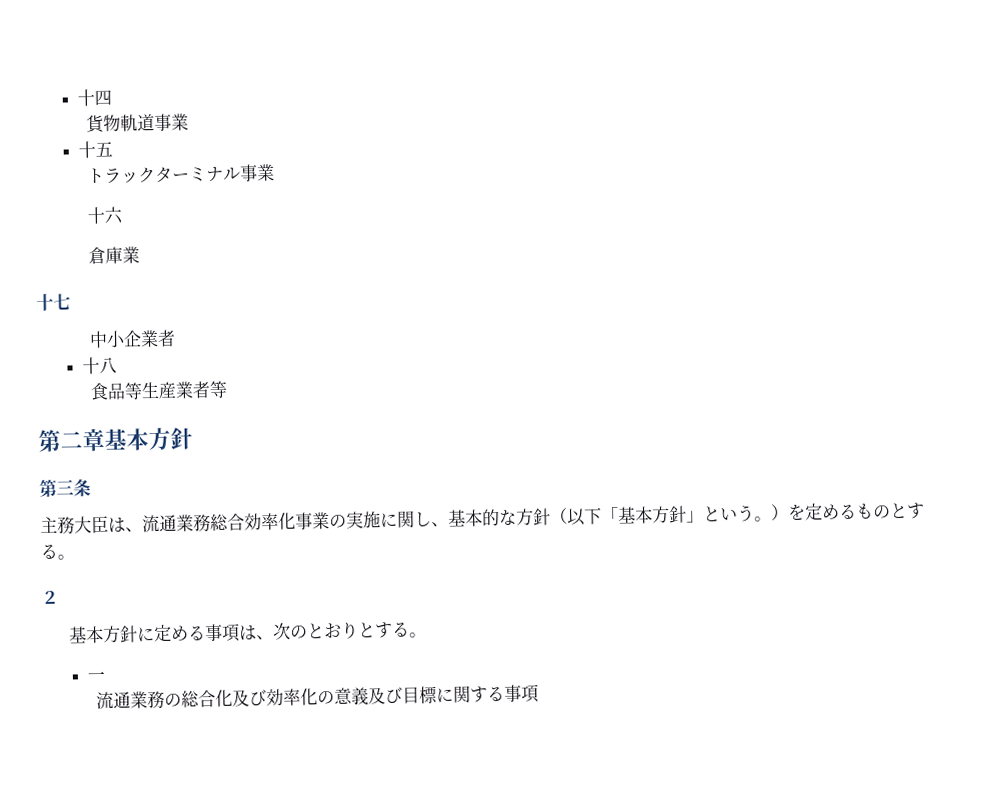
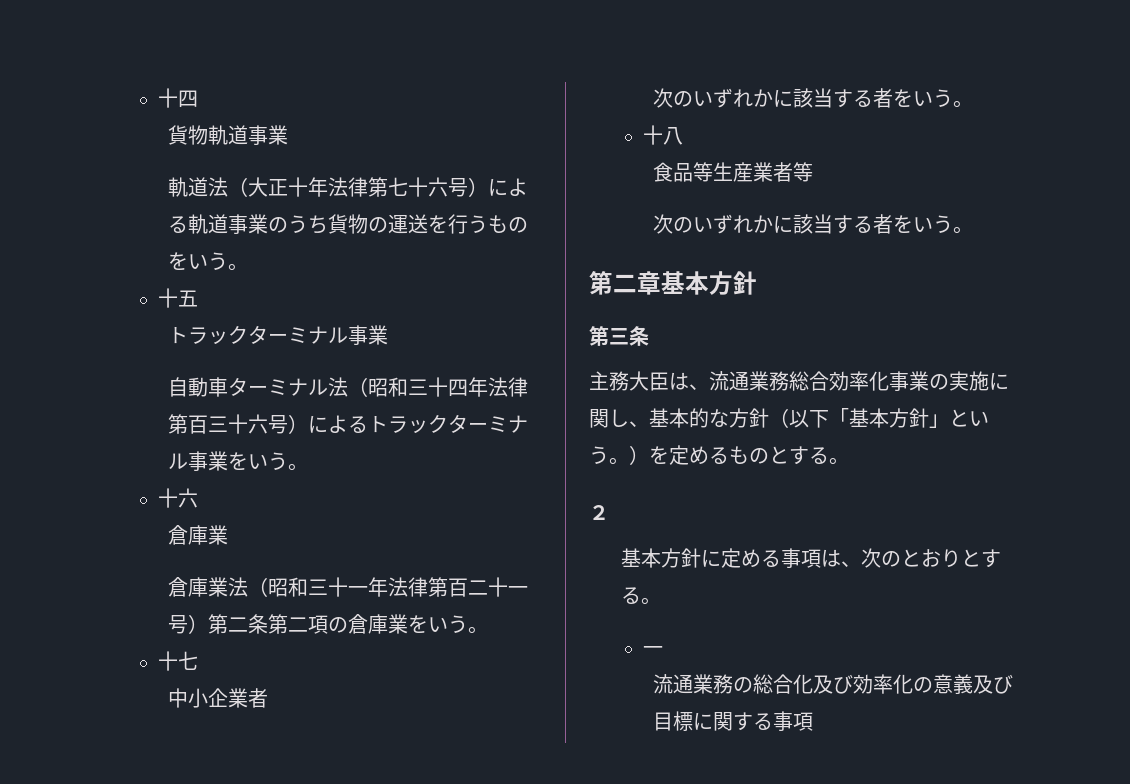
+ 軌道法（大正十年法律第七十六号）による軌道事業のうち貨物の運送を行うものをいう。
+ 自動車ターミナル法（昭和三十四年法律第百三十六号）によるトラックターミナル事業をいう。
  十六
  倉庫業
+ 倉庫業法（昭和三十一年法律第百二十一号）第二条第二項の倉庫業をいう。
  十七
  中小企業者
+ 次のいずれかに該当する者をいう。
  食品等生産業者等
+ 次のいずれかに該当する者をいう。

